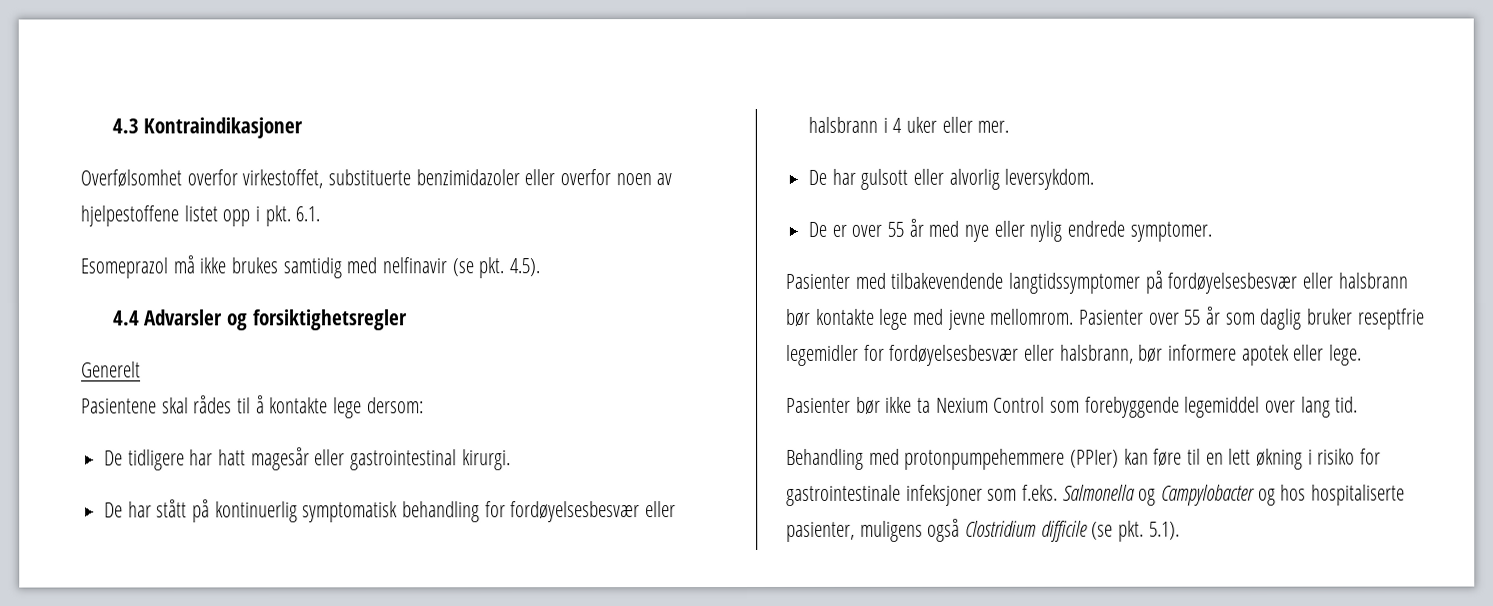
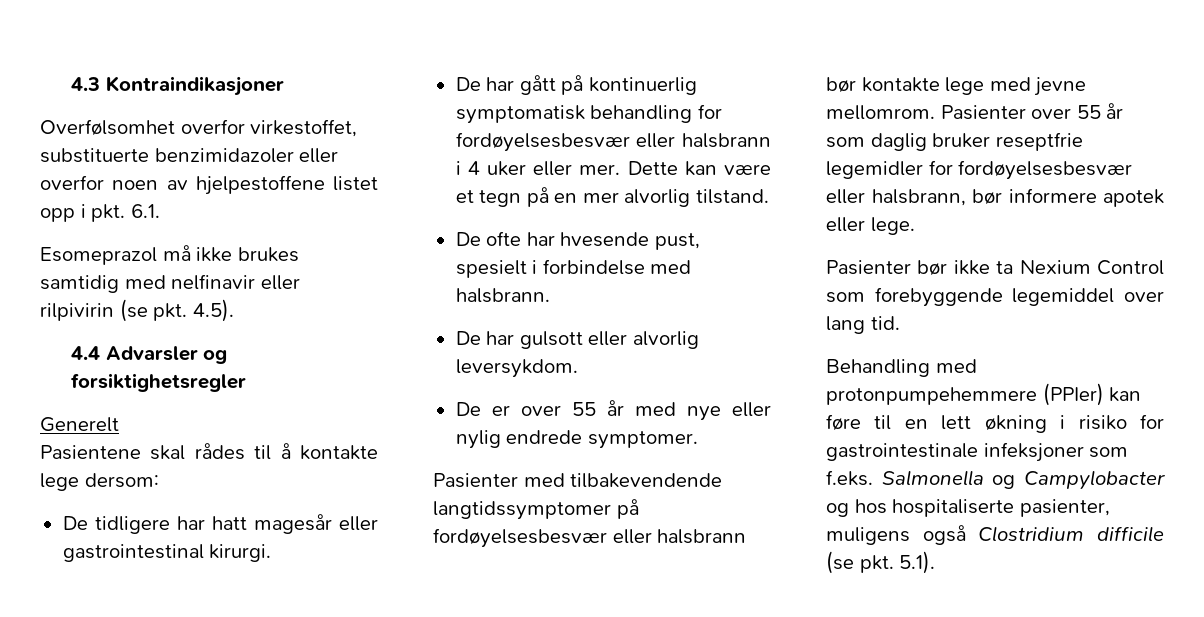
- Esomeprazol må ikke brukes samtidig med nelfinavir (se pkt. 4.5).
+ Esomeprazol må ikke brukes samtidig med nelfinavir eller rilpivirin (se pkt. 4.5).
- De har stått på kontinuerlig symptomatisk behandling for fordøyelsesbesvær eller halsbrann i 4 uker eller mer.
+ De har gått på kontinuerlig symptomatisk behandling for fordøyelsesbesvær eller halsbrann i 4 uker eller mer. Dette kan være et tegn på en mer alvorlig tilstand.
+ De ofte har hvesende pust, spesielt i forbindelse med halsbrann.

